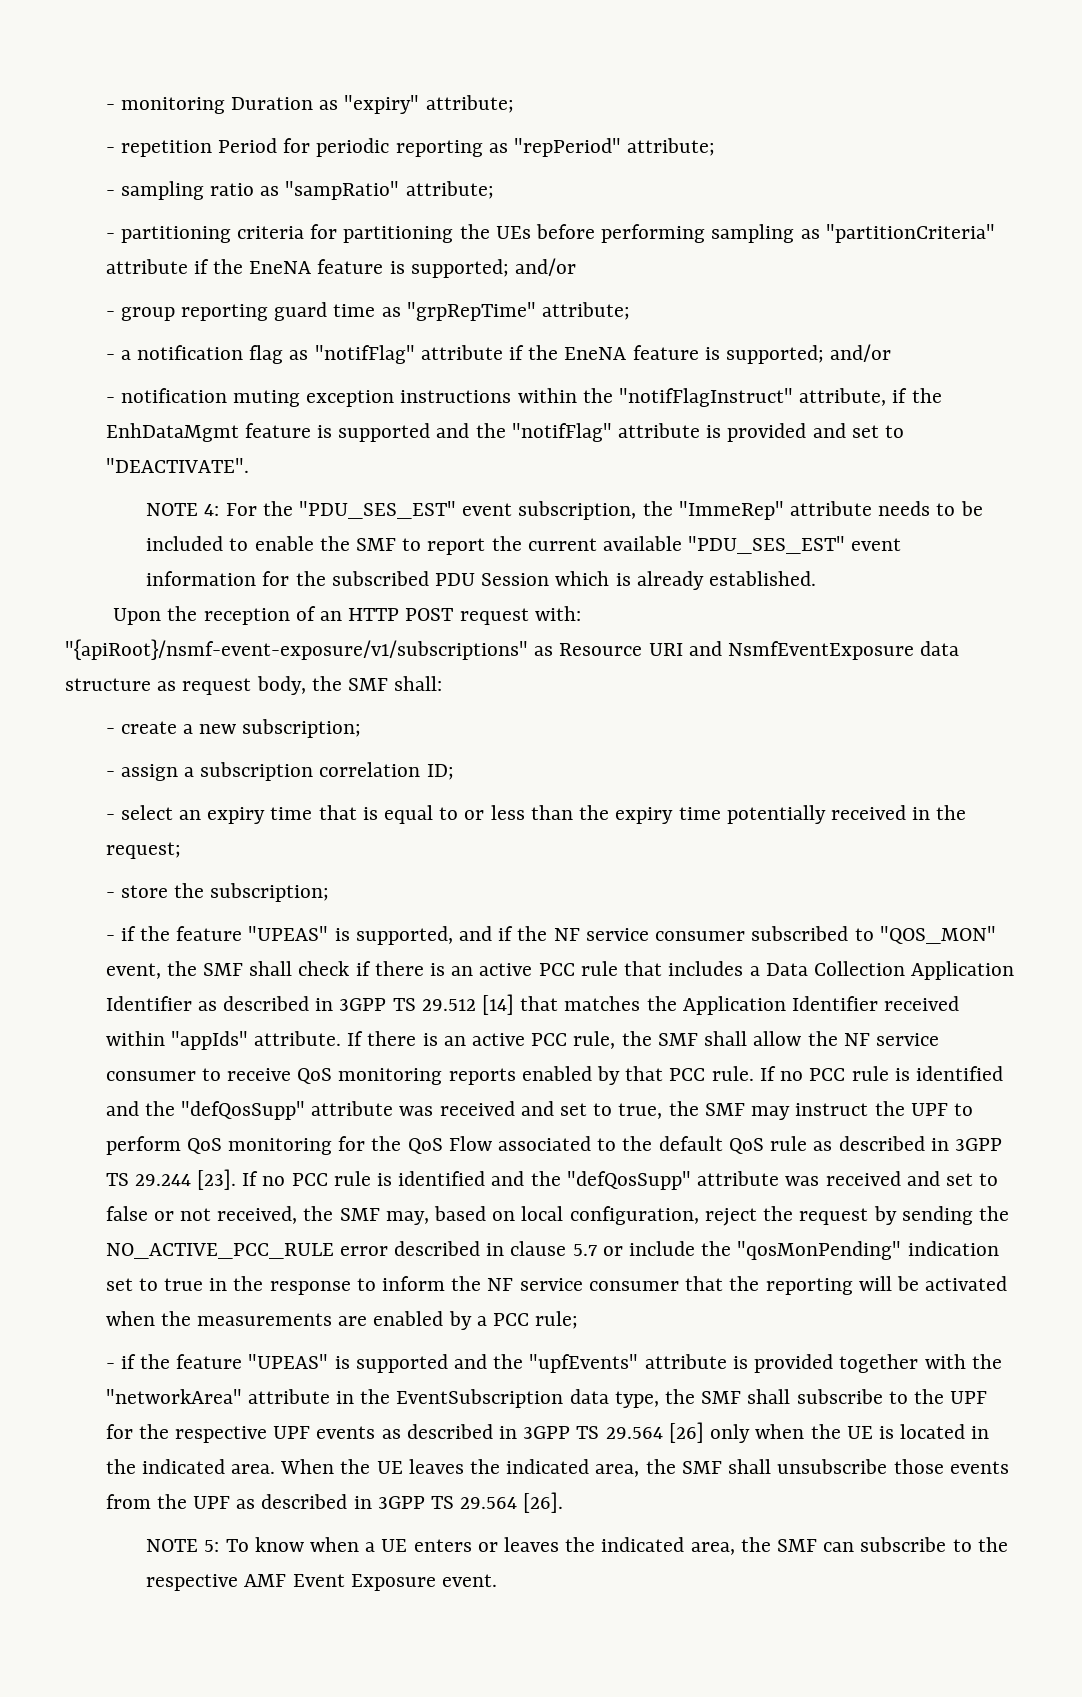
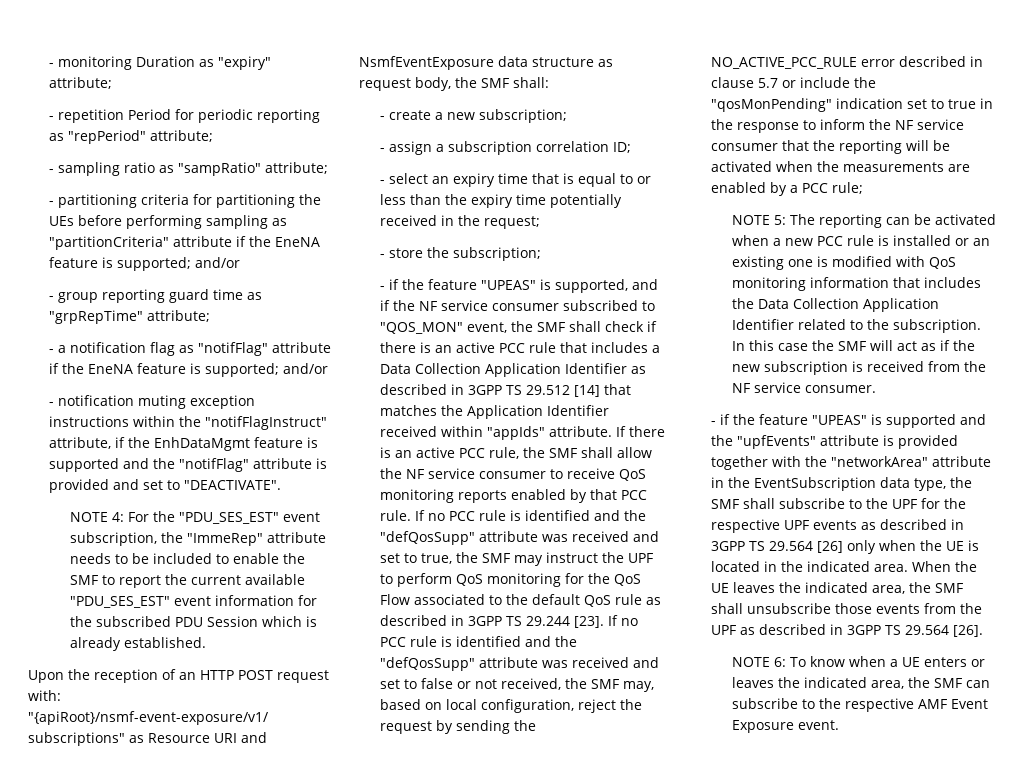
+ NOTE 5: The reporting can be activated when a new PCC rule is installed or an existing one is modified with QoS monitoring information that includes the Data Collection Application Identifier related to the subscription. In this case the SMF will act as if the new subscription is received from the NF service consumer.
- NOTE 5: To know when a UE enters or leaves the indicated area, the SMF can subscribe to the respective AMF Event Exposure event.
+ NOTE 6: To know when a UE enters or leaves the indicated area, the SMF can subscribe to the respective AMF Event Exposure event.

